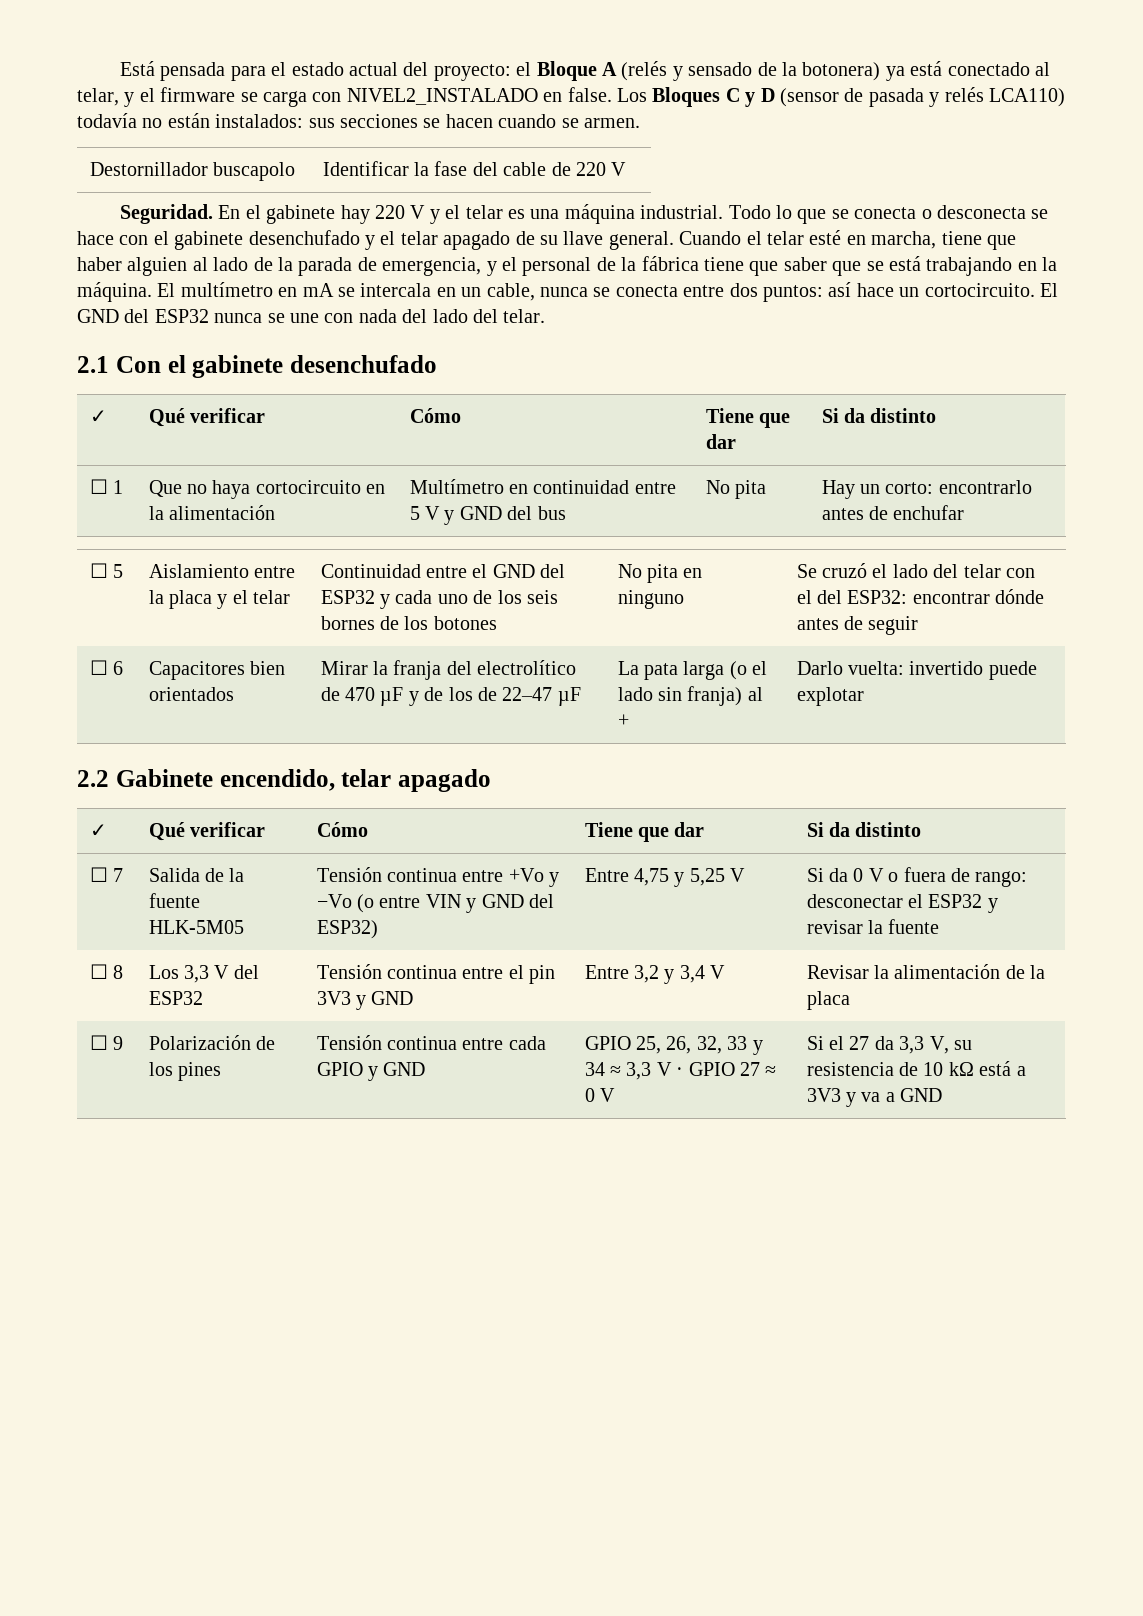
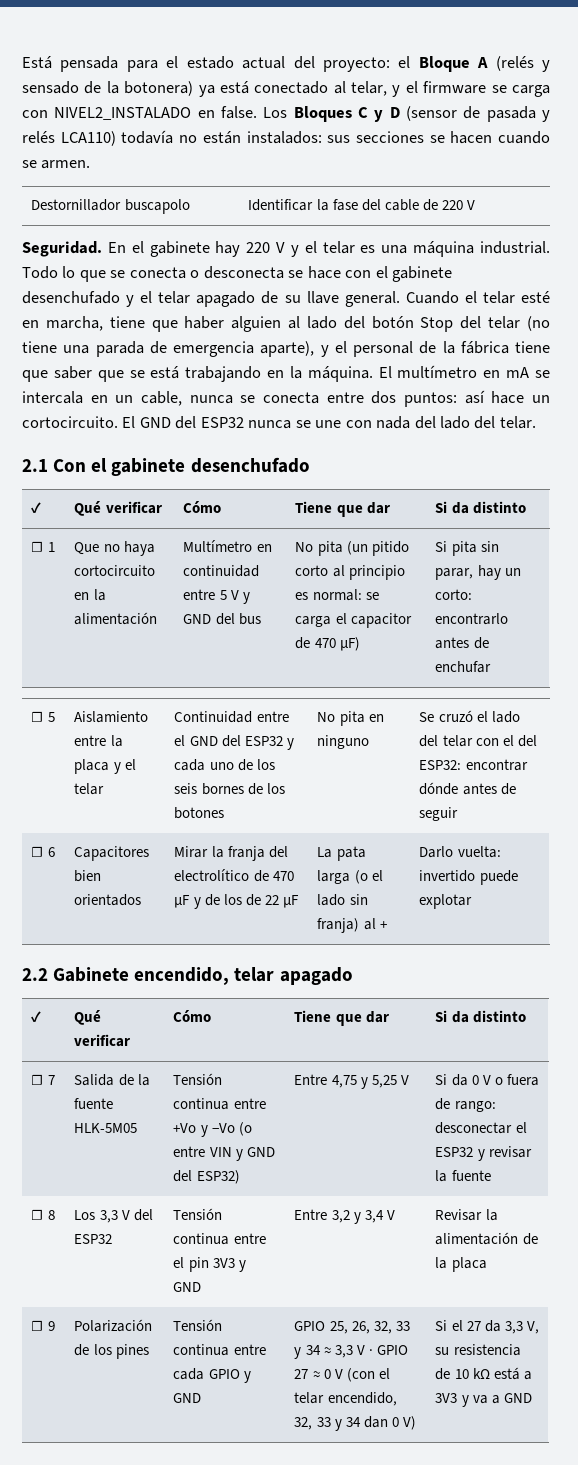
- Cuando el telar esté en marcha, tiene que haber alguien al lado de la parada de emergencia, y el personal de la fábrica tiene que saber que se está trabajando en la máquina.
+ Cuando el telar esté en marcha, tiene que haber alguien al lado del botón Stop del telar (no tiene una parada de emergencia aparte), y el personal de la fábrica tiene que saber que se está trabajando en la máquina.
- No pita | Hay un corto: encontrarlo antes de enchufar
+ No pita (un pitido corto al principio es normal: se carga el capacitor de 470 µF) | Si pita sin parar, hay un corto: encontrarlo antes de enchufar
- ☐ 6 | Capacitores bien orientados | Mirar la franja del electrolítico de 470 µF y de los de 22–47 µF | La pata larga (o el lado sin franja) al + | Darlo vuelta: invertido puede explotar
+ ☐ 6 | Capacitores bien orientados | Mirar la franja del electrolítico de 470 µF y de los de 22 µF | La pata larga (o el lado sin franja) al + | Darlo vuelta: invertido puede explotar
- GPIO 25, 26, 32, 33 y 34 ≈ 3,3 V · GPIO 27 ≈ 0 V
+ GPIO 25, 26, 32, 33 y 34 ≈ 3,3 V · GPIO 27 ≈ 0 V (con el telar encendido, 32, 33 y 34 dan 0 V)

